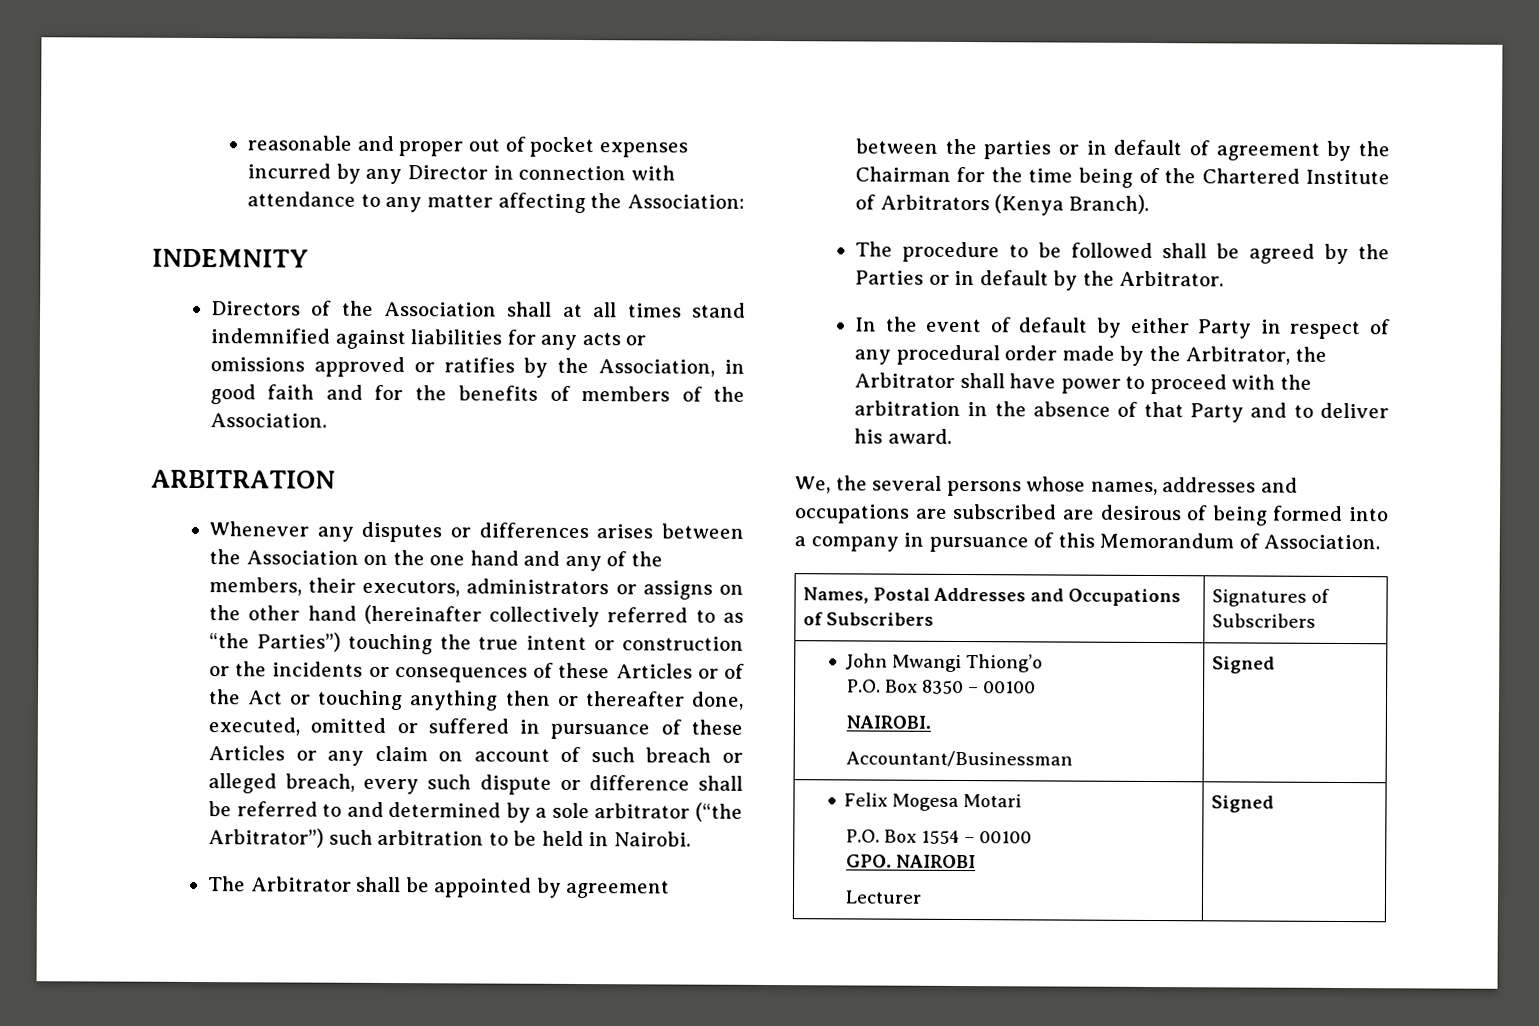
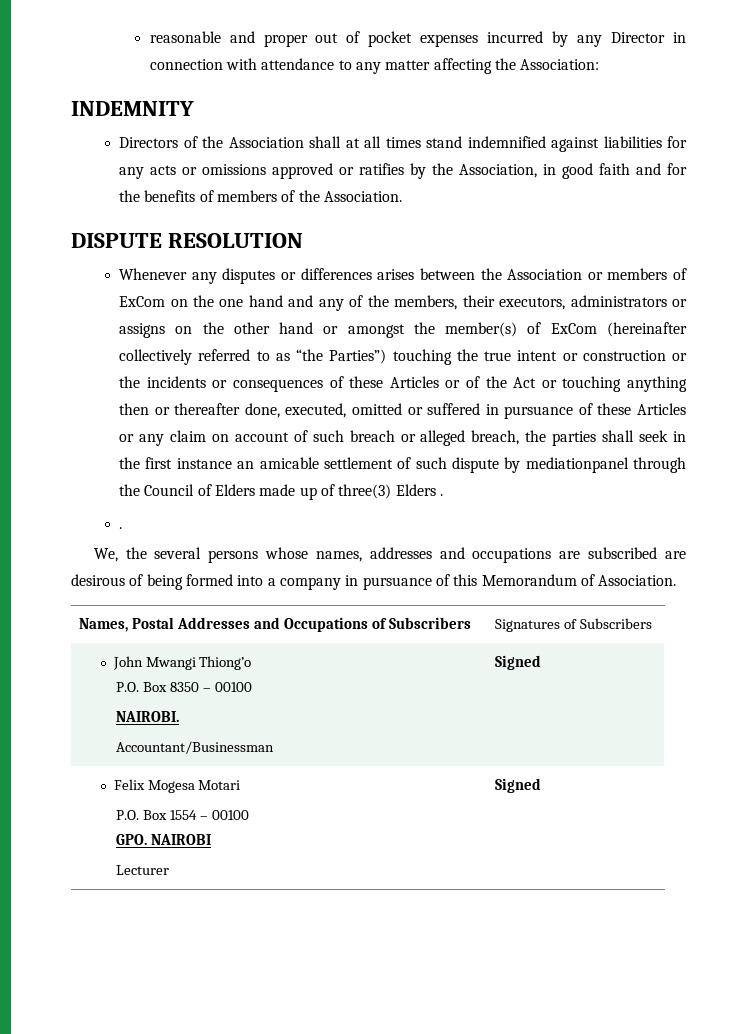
- ARBITRATION
+ DISPUTE RESOLUTION
- Whenever any disputes or differences arises between the Association on the one hand and any of the members, their executors, administrators or assigns on the other hand (hereinafter collectively referred to as “the Parties”) touching the true intent or construction or the incidents or consequences of these Articles or of the Act or touching anything then or thereafter done, executed, omitted or suffered in pursuance of these Articles or any claim on account of such breach or alleged breach, every such dispute or difference shall be referred to and determined by a sole arbitrator (“the Arbitrator”) such arbitration to be held in Nairobi.
- The Arbitrator shall be appointed by agreement between the parties or in default of agreement by the Chairman for the time being of the Chartered Institute of Arbitrators (Kenya Branch).
- The procedure to be followed shall be agreed by the Parties or in default by the Arbitrator.
- In the event of default by either Party in respect of any procedural order made by the Arbitrator, the Arbitrator shall have power to proceed with the arbitration in the absence of that Party and to deliver his award.
+ Whenever any disputes or differences arises between the Association or members of ExCom on the one hand and any of the members, their executors, administrators or assigns on the other hand or amongst the member(s) of ExCom (hereinafter collectively referred to as “the Parties”) touching the true intent or construction or the incidents or consequences of these Articles or of the Act or touching anything then or thereafter done, executed, omitted or suffered in pursuance of these Articles or any claim on account of such breach or alleged breach, the parties shall seek in the first instance an amicable settlement of such dispute by mediationpanel through the Council of Elders made up of three(3) Elders .
+ .

